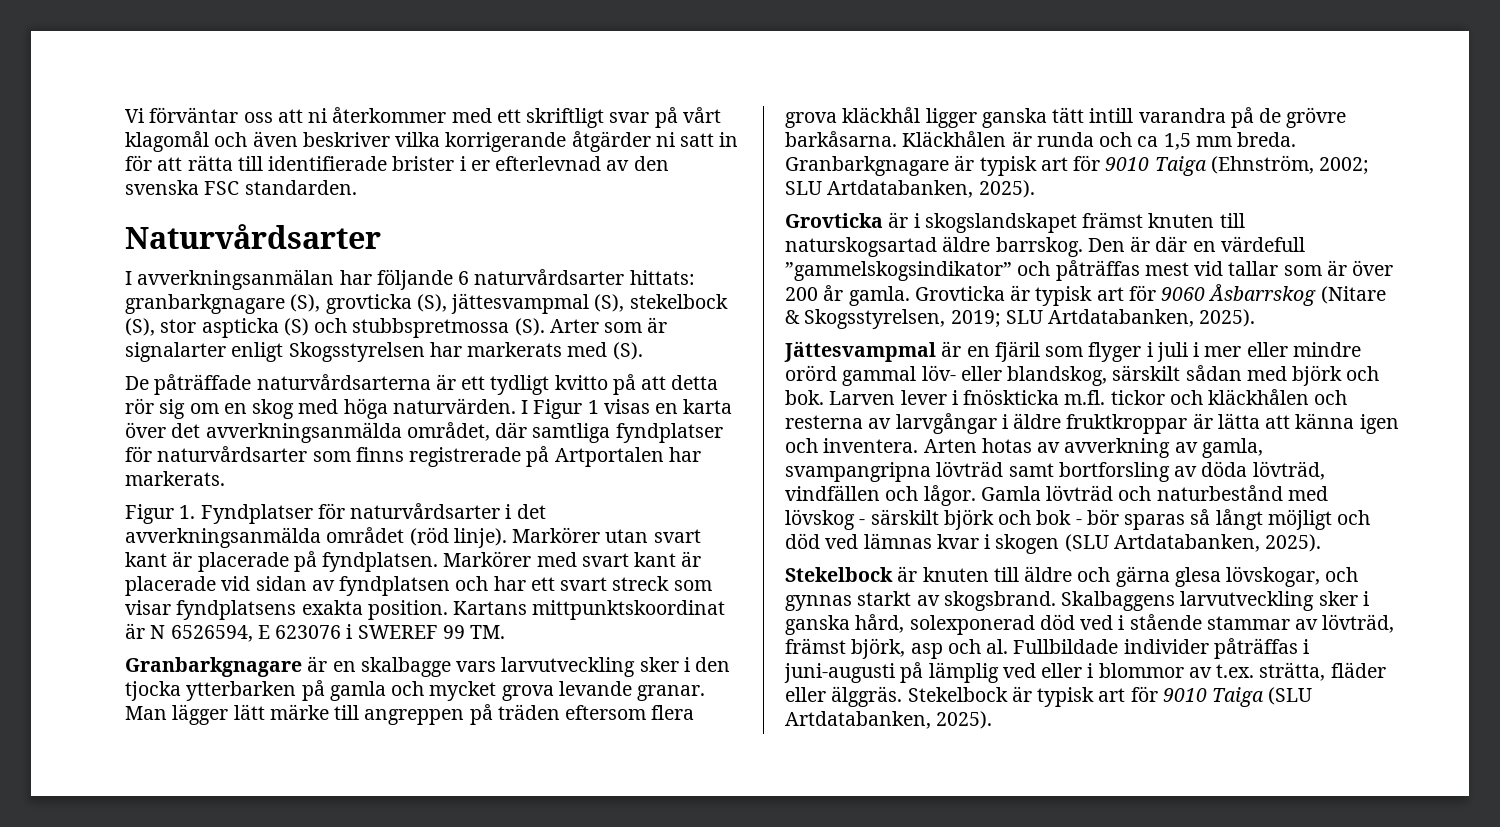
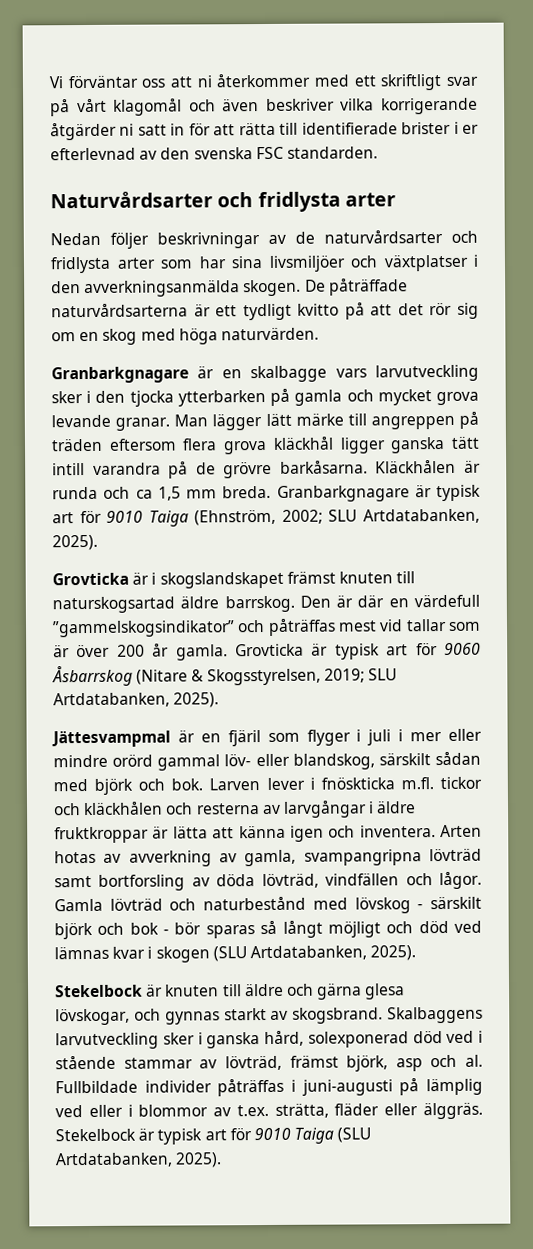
- Naturvårdsarter
- I avverkningsanmälan har följande 6 naturvårdsarter hittats: granbarkgnagare (S), grovticka (S), jättesvampmal (S), stekelbock (S), stor aspticka (S) och stubbspretmossa (S). Arter som är signalarter enligt Skogsstyrelsen har markerats med (S).
- De påträffade naturvårdsarterna är ett tydligt kvitto på att detta rör sig om en skog med höga naturvärden. I Figur 1 visas en karta över det avverkningsanmälda området, där samtliga fyndplatser för naturvårdsarter som finns registrerade på Artportalen har markerats.
- Figur 1. Fyndplatser för naturvårdsarter i det avverkningsanmälda området (röd linje). Markörer utan svart kant är placerade på fyndplatsen. Markörer med svart kant är placerade vid sidan av fyndplatsen och har ett svart streck som visar fyndplatsens exakta position. Kartans mittpunktskoordinat är N 6526594, E 623076 i SWEREF 99 TM.
+ Naturvårdsarter och fridlysta arter
+ Nedan följer beskrivningar av de naturvårdsarter och fridlysta arter som har sina livsmiljöer och växtplatser i den avverkningsanmälda skogen. De påträffade naturvårdsarterna är ett tydligt kvitto på att det rör sig om en skog med höga naturvärden.

